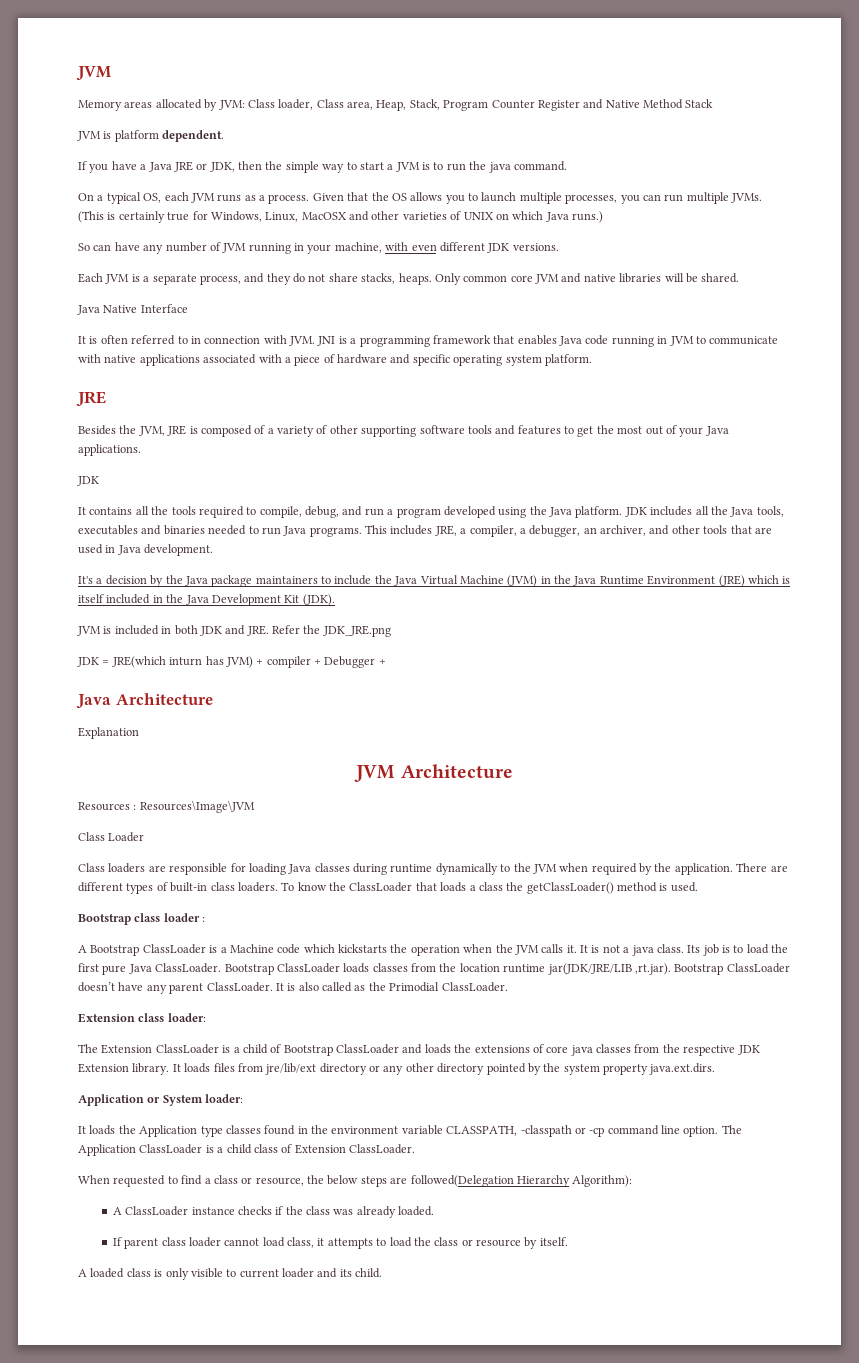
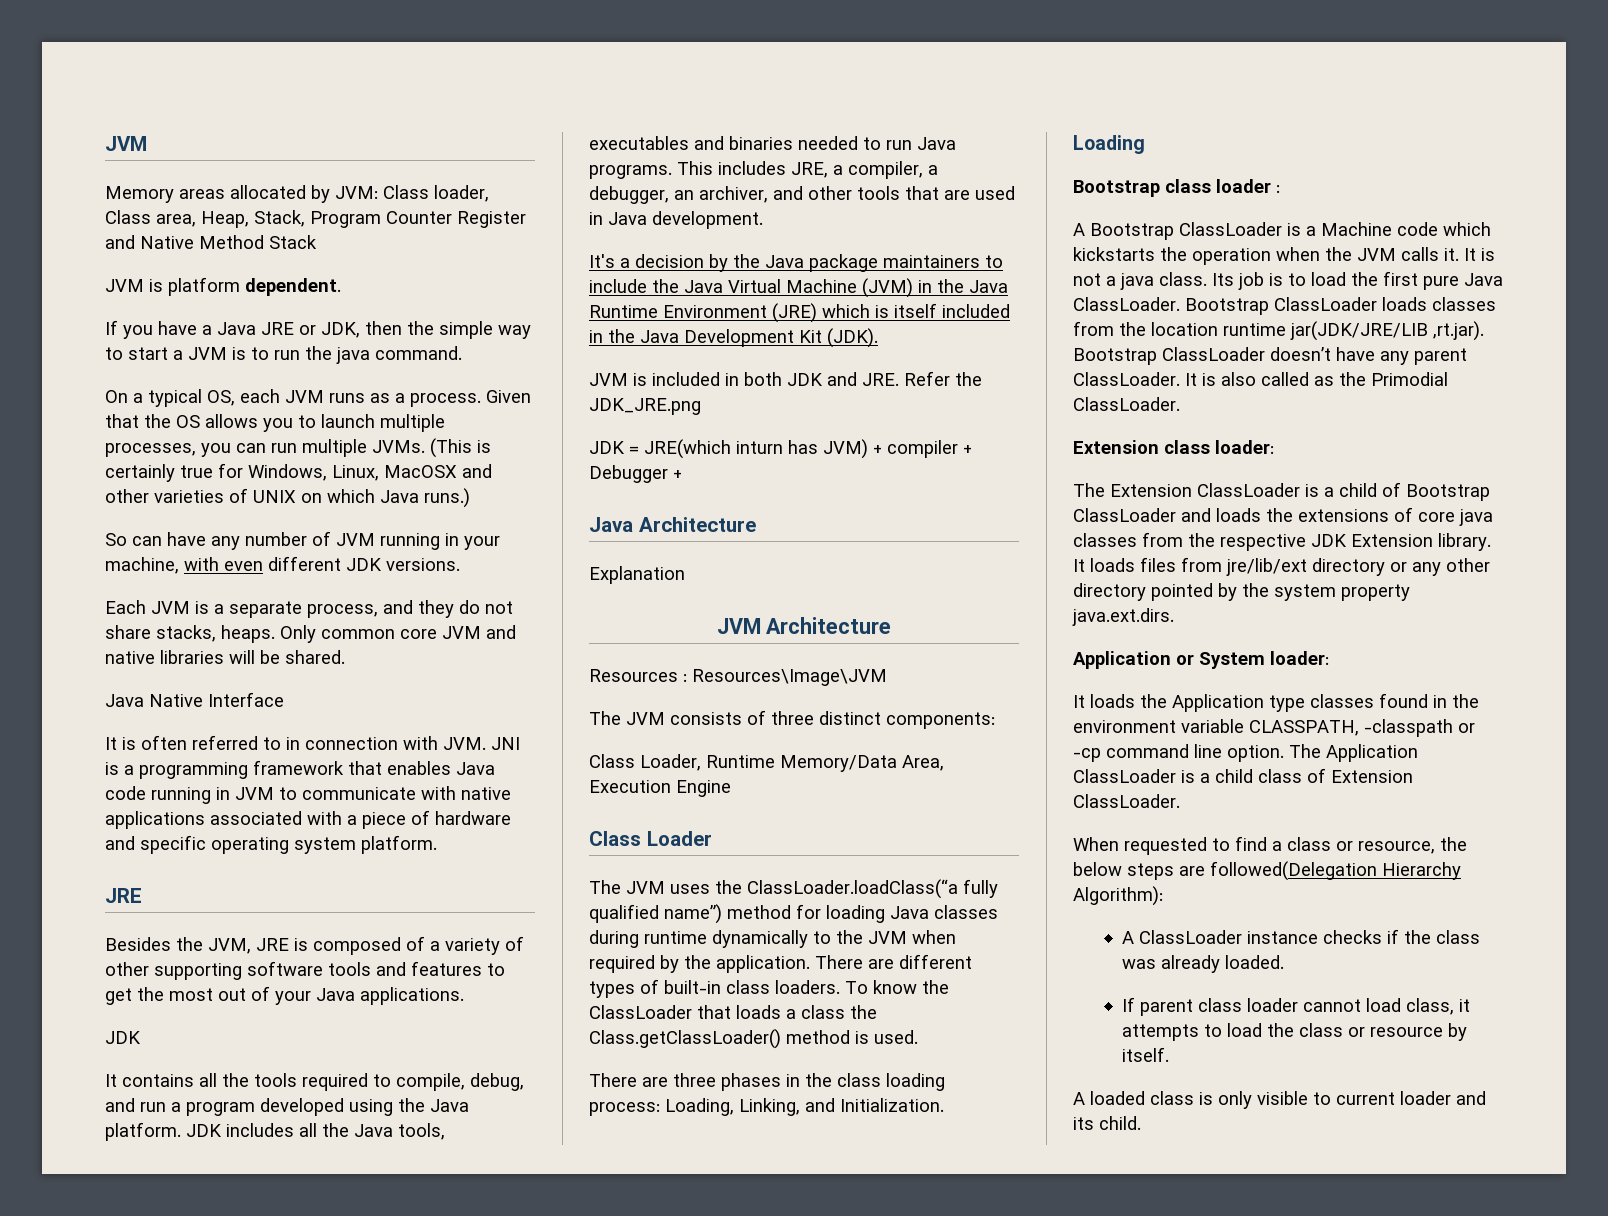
+ The JVM consists of three distinct components:
+ Class Loader, Runtime Memory/Data Area, Execution Engine
  Class Loader
- Class loaders are responsible for loading Java classes during runtime dynamically to the JVM when required by the application.
+ The JVM uses the ClassLoader.loadClass(“a fully qualified name”) method for loading Java classes during runtime dynamically to the JVM when required by the application.
- To know the ClassLoader that loads a class the getClassLoader() method is used.
+ To know the ClassLoader that loads a class the Class.getClassLoader() method is used.
+ There are three phases in the class loading process: Loading, Linking, and Initialization.
+ Loading

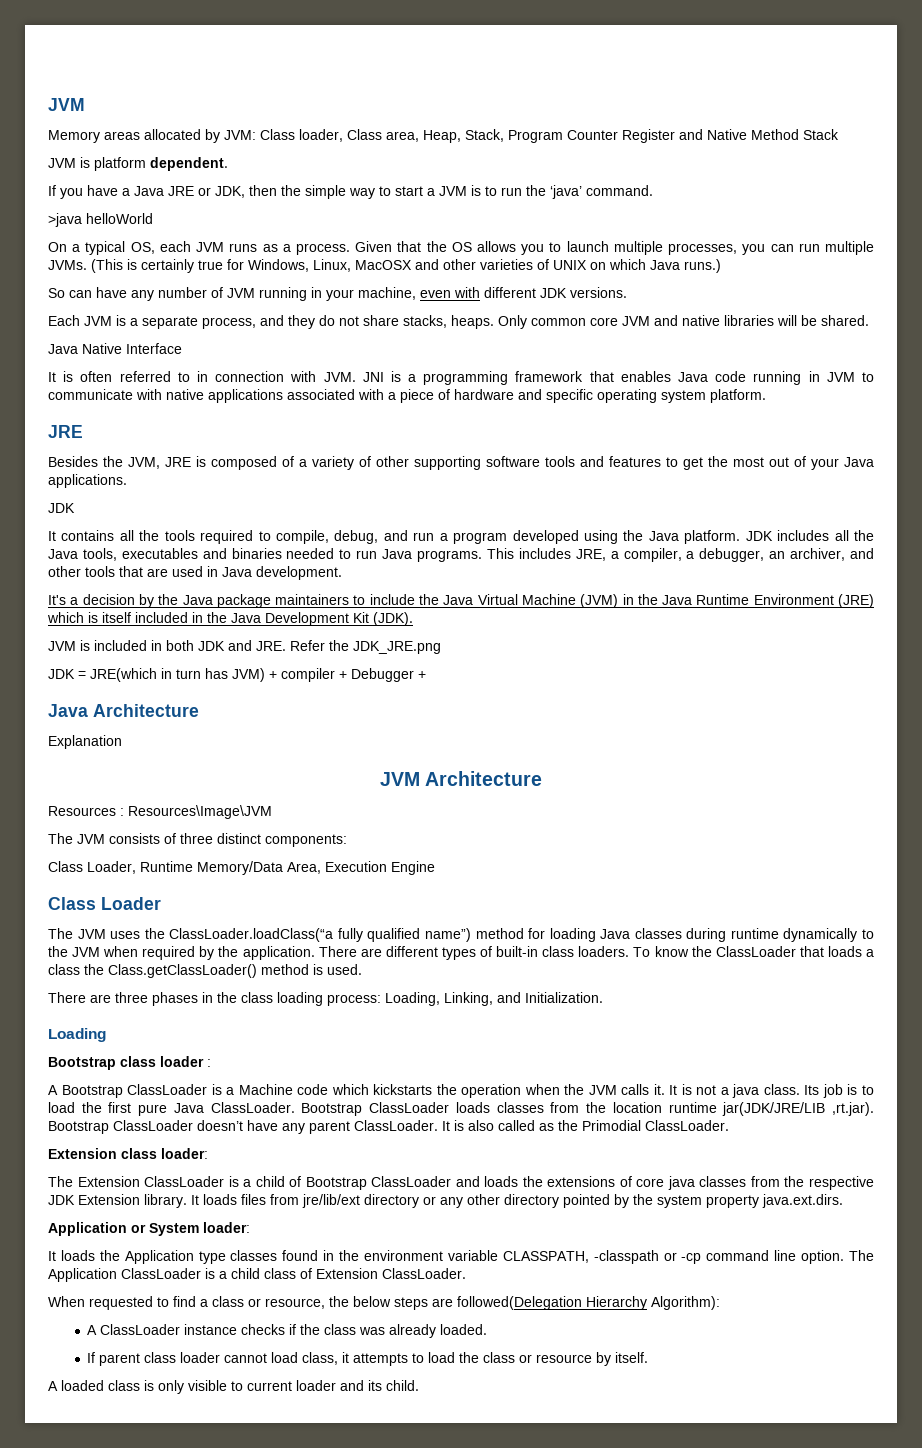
- If you have a Java JRE or JDK, then the simple way to start a JVM is to run the java command.
+ If you have a Java JRE or JDK, then the simple way to start a JVM is to run the ‘java’ command.
+ >java helloWorld
- So can have any number of JVM running in your machine, with even different JDK versions.
+ So can have any number of JVM running in your machine, even with different JDK versions.
- JDK = JRE(which inturn has JVM) + compiler + Debugger +
+ JDK = JRE(which in turn has JVM) + compiler + Debugger +

